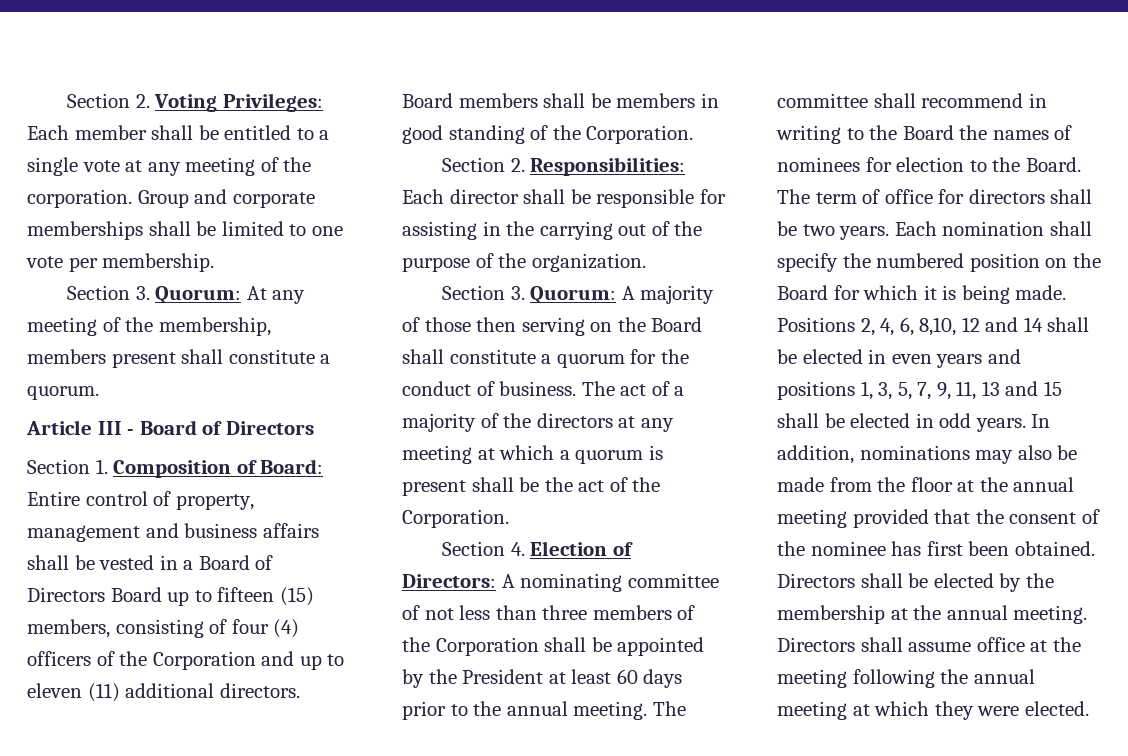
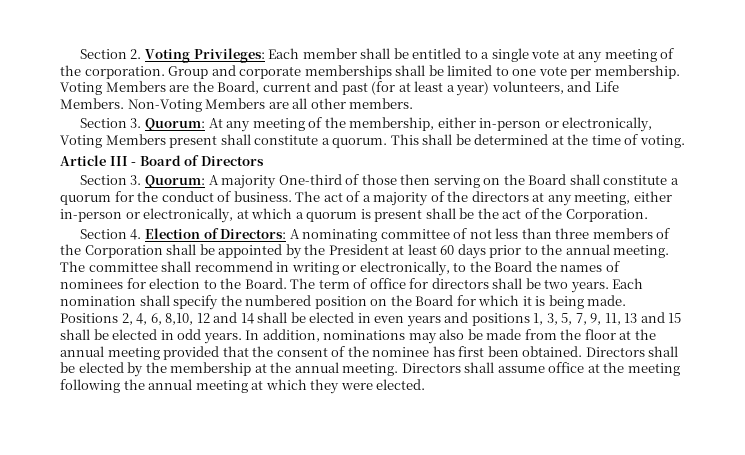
+ Voting Members are the Board, current and past (for at least a year) volunteers, and Life Members. Non-Voting Members are all other members.
- Section 3. Quorum: At any meeting of the membership, members present shall constitute a quorum.
+ Section 3. Quorum: At any meeting of the membership, either in-person or electronically, Voting Members present shall constitute a quorum. This shall be determined at the time of voting.
- Section 1. Composition of Board: Entire control of property, management and business affairs shall be vested in a Board of Directors Board up to fifteen (15) members, consisting of four (4) officers of the Corporation and up to eleven (11) additional directors. Board members shall be members in good standing of the Corporation.
- Section 2. Responsibilities: Each director shall be responsible for assisting in the carrying out of the purpose of the organization.
- Section 3. Quorum: A majority of those then serving on the Board shall constitute a quorum for the conduct of business.
+ Section 3. Quorum: A majority One-third of those then serving on the Board shall constitute a quorum for the conduct of business.
- The act of a majority of the directors at any meeting at which a quorum is present shall be the act of the Corporation.
+ The act of a majority of the directors at any meeting, either in-person or electronically, at which a quorum is present shall be the act of the Corporation.
- The committee shall recommend in writing to the Board the names of nominees for election to the Board.
+ The committee shall recommend in writing or electronically, to the Board the names of nominees for election to the Board.

